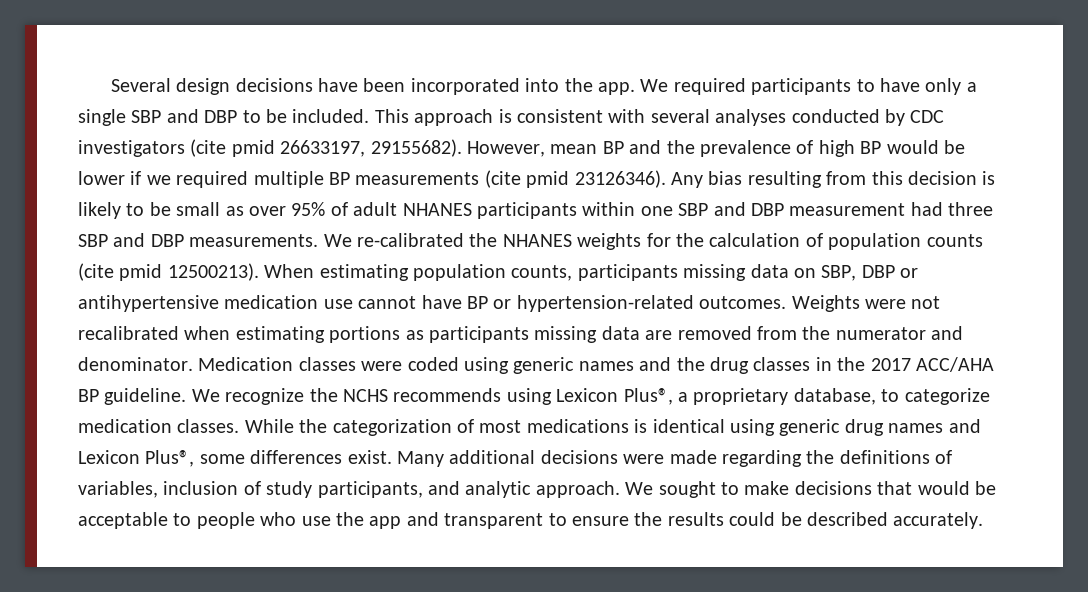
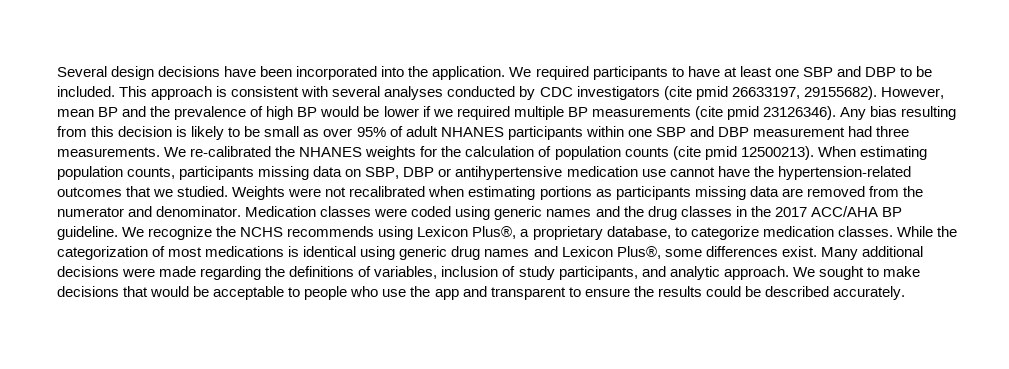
- Several design decisions have been incorporated into the app.
+ Several design decisions have been incorporated into the application.
- We required participants to have only a single SBP and DBP to be included.
+ We required participants to have at least one SBP and DBP to be included.
- Any bias resulting from this decision is likely to be small as over 95% of adult NHANES participants within one SBP and DBP measurement had three SBP and DBP measurements.
+ Any bias resulting from this decision is likely to be small as over 95% of adult NHANES participants within one SBP and DBP measurement had three measurements.
- When estimating population counts, participants missing data on SBP, DBP or antihypertensive medication use cannot have BP or hypertension-related outcomes.
+ When estimating population counts, participants missing data on SBP, DBP or antihypertensive medication use cannot have the hypertension-related outcomes that we studied.

